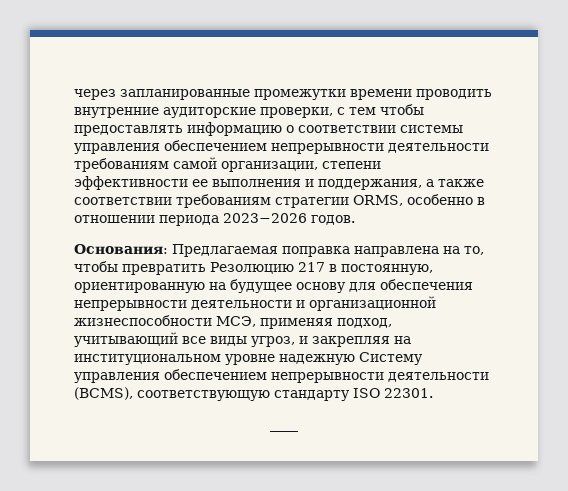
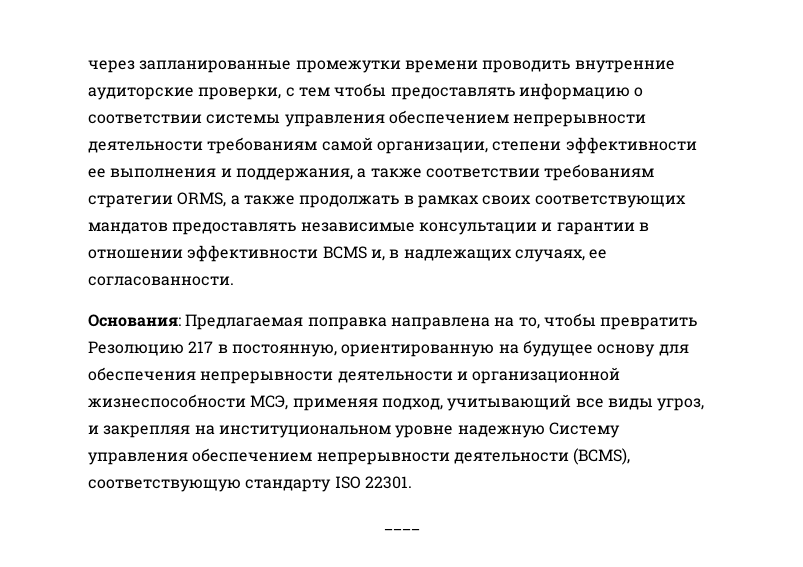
- через запланированные промежутки времени проводить внутренние аудиторские проверки, с тем чтобы предоставлять информацию о соответствии системы управления обеспечением непрерывности деятельности требованиям самой организации, степени эффективности ее выполнения и поддержания, а также соответствии требованиям стратегии ORMS, особенно в отношении периода 2023−2026 годов.
+ через запланированные промежутки времени проводить внутренние аудиторские проверки, с тем чтобы предоставлять информацию о соответствии системы управления обеспечением непрерывности деятельности требованиям самой организации, степени эффективности ее выполнения и поддержания, а также соответствии требованиям стратегии ORMS, а также продолжать в рамках своих соответствующих мандатов предоставлять независимые консультации и гарантии в отношении эффективности BCMS и, в надлежащих случаях, ее согласованности.

